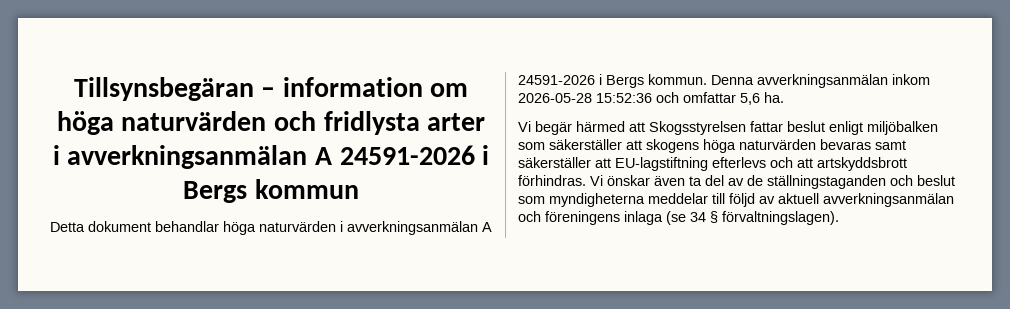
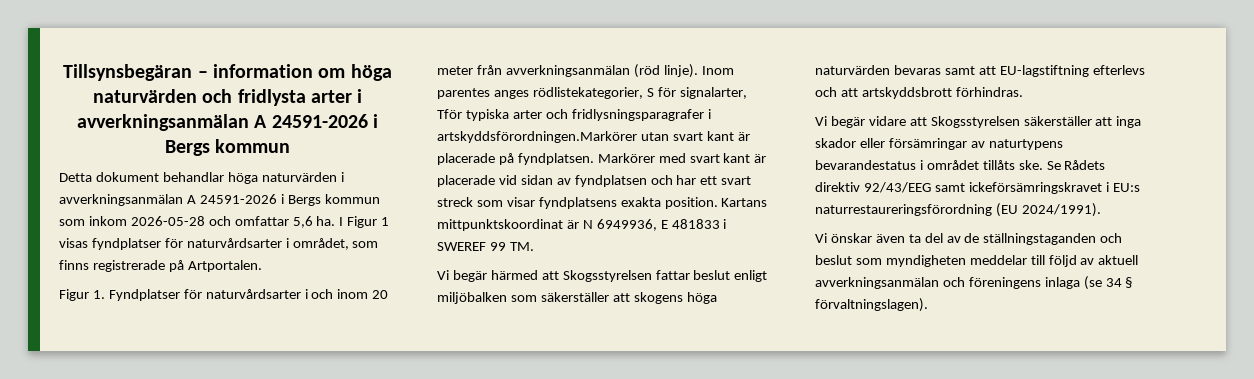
- Detta dokument behandlar höga naturvärden i avverkningsanmälan A 24591-2026 i Bergs kommun. Denna avverkningsanmälan inkom 2026-05-28 15:52:36 och omfattar 5,6 ha.
+ Detta dokument behandlar höga naturvärden i avverkningsanmälan A 24591-2026 i Bergs kommun som inkom 2026-05-28 och omfattar 5,6 ha. I Figur 1 visas fyndplatser för naturvårdsarter i området, som finns registrerade på Artportalen.
+ Figur 1. Fyndplatser för naturvårdsarter i och inom 20 meter från avverkningsanmälan (röd linje). Inom parentes anges rödlistekategorier, S för signalarter, Tför typiska arter och fridlysningsparagrafer i artskyddsförordningen.Markörer utan svart kant är placerade på fyndplatsen. Markörer med svart kant är placerade vid sidan av fyndplatsen och har ett svart streck som visar fyndplatsens exakta position. Kartans mittpunktskoordinat är N 6949936, E 481833 i SWEREF 99 TM.
- Vi begär härmed att Skogsstyrelsen fattar beslut enligt miljöbalken som säkerställer att skogens höga naturvärden bevaras samt säkerställer att EU-lagstiftning efterlevs och att artskyddsbrott förhindras. Vi önskar även ta del av de ställningstaganden och beslut som myndigheterna meddelar till följd av aktuell avverkningsanmälan och föreningens inlaga (se 34 § förvaltningslagen).
+ Vi begär härmed att Skogsstyrelsen fattar beslut enligt miljöbalken som säkerställer att skogens höga naturvärden bevaras samt att EU-lagstiftning efterlevs och att artskyddsbrott förhindras.
+ Vi begär vidare att Skogsstyrelsen säkerställer att inga skador eller försämringar av naturtypens bevarandestatus i området tillåts ske. Se Rådets direktiv 92/43/EEG samt ickeförsämringskravet i EU:s naturrestaureringsförordning (EU 2024/1991).
+ Vi önskar även ta del av de ställningstaganden och beslut som myndigheten meddelar till följd av aktuell avverkningsanmälan och föreningens inlaga (se 34 § förvaltningslagen).

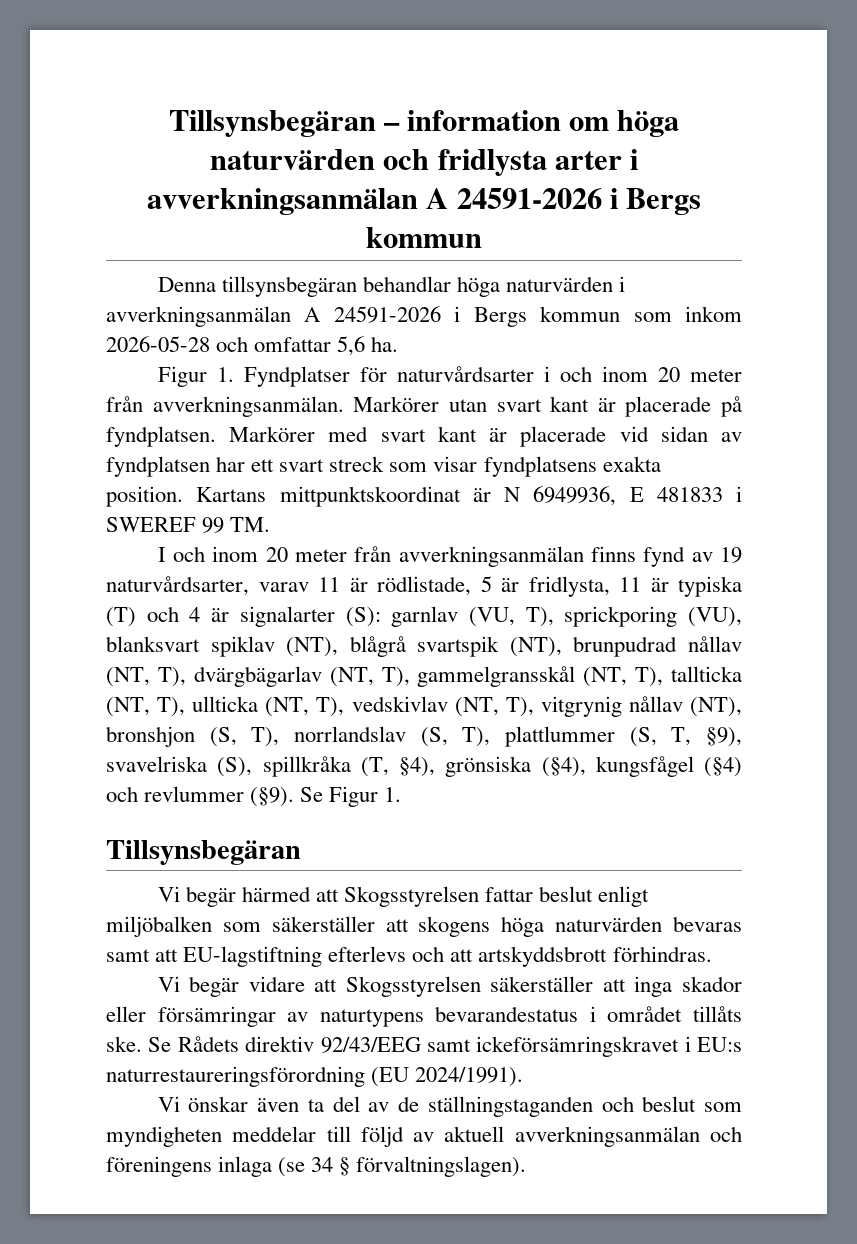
- Detta dokument behandlar höga naturvärden i avverkningsanmälan A 24591-2026 i Bergs kommun som inkom 2026-05-28 och omfattar 5,6 ha. I Figur 1 visas fyndplatser för naturvårdsarter i området, som finns registrerade på Artportalen.
+ Denna tillsynsbegäran behandlar höga naturvärden i avverkningsanmälan A 24591-2026 i Bergs kommun som inkom 2026-05-28 och omfattar 5,6 ha.
- Figur 1. Fyndplatser för naturvårdsarter i och inom 20 meter från avverkningsanmälan (röd linje). Inom parentes anges rödlistekategorier, S för signalarter, Tför typiska arter och fridlysningsparagrafer i artskyddsförordningen.Markörer utan svart kant är placerade på fyndplatsen.
+ Figur 1. Fyndplatser för naturvårdsarter i och inom 20 meter från avverkningsanmälan. Markörer utan svart kant är placerade på fyndplatsen.
- Markörer med svart kant är placerade vid sidan av fyndplatsen och har ett svart streck som visar fyndplatsens exakta position.
+ Markörer med svart kant är placerade vid sidan av fyndplatsen har ett svart streck som visar fyndplatsens exakta position.
+ I och inom 20 meter från avverkningsanmälan finns fynd av 19 naturvårdsarter, varav 11 är rödlistade, 5 är fridlysta, 11 är typiska (T) och 4 är signalarter (S): garnlav (VU, T), sprickporing (VU), blanksvart spiklav (NT), blågrå svartspik (NT), brunpudrad nållav (NT, T), dvärgbägarlav (NT, T), gammelgransskål (NT, T), tallticka (NT, T), ullticka (NT, T), vedskivlav (NT, T), vitgrynig nållav (NT), bronshjon (S, T), norrlandslav (S, T), plattlummer (S, T, §9), svavelriska (S), spillkråka (T, §4), grönsiska (§4), kungsfågel (§4) och revlummer (§9). Se Figur 1.
+ Tillsynsbegäran

